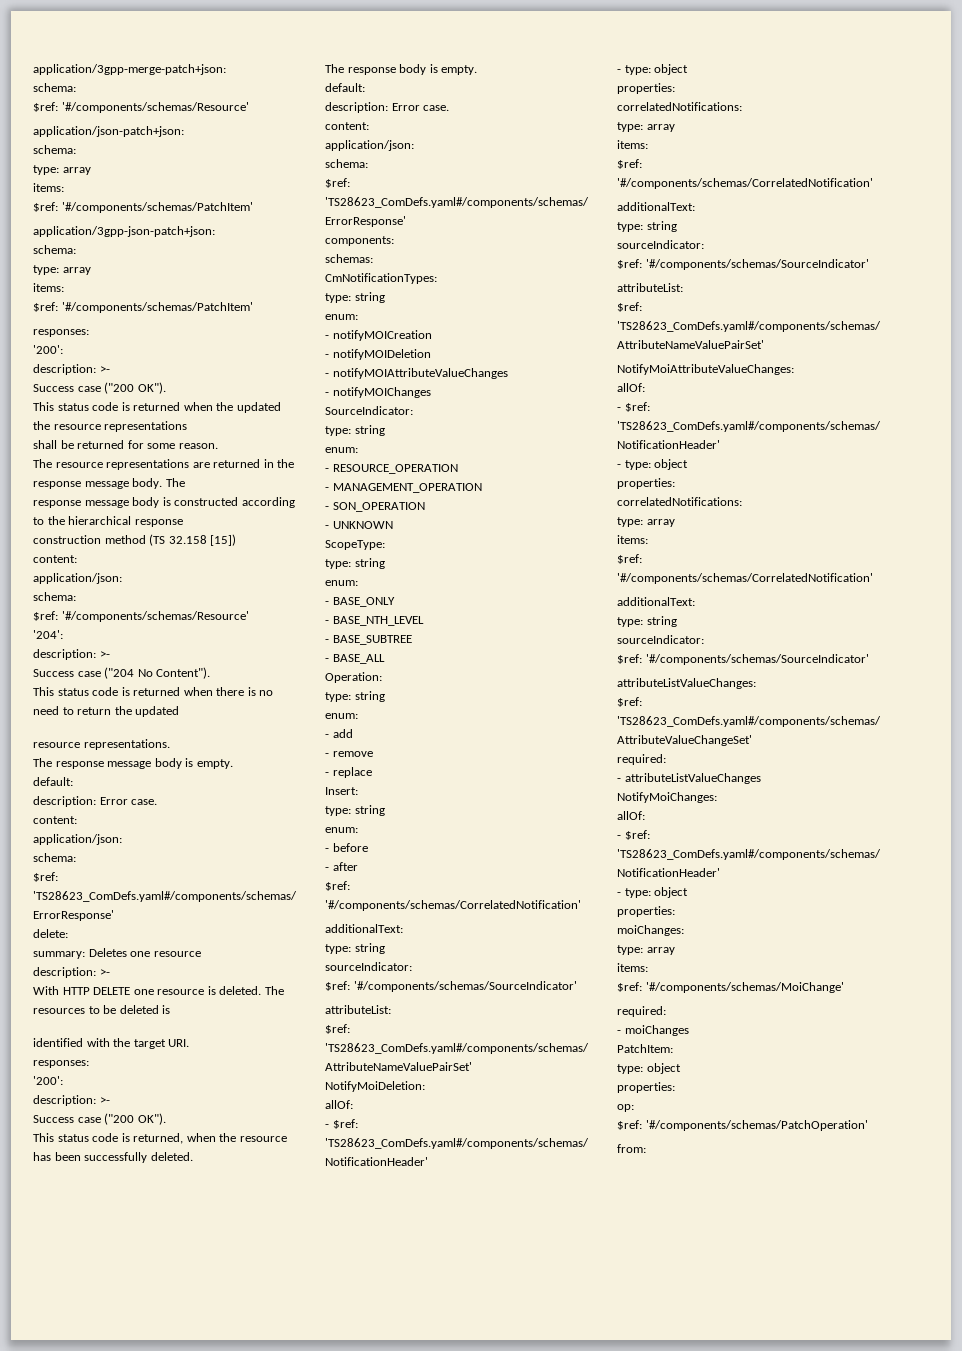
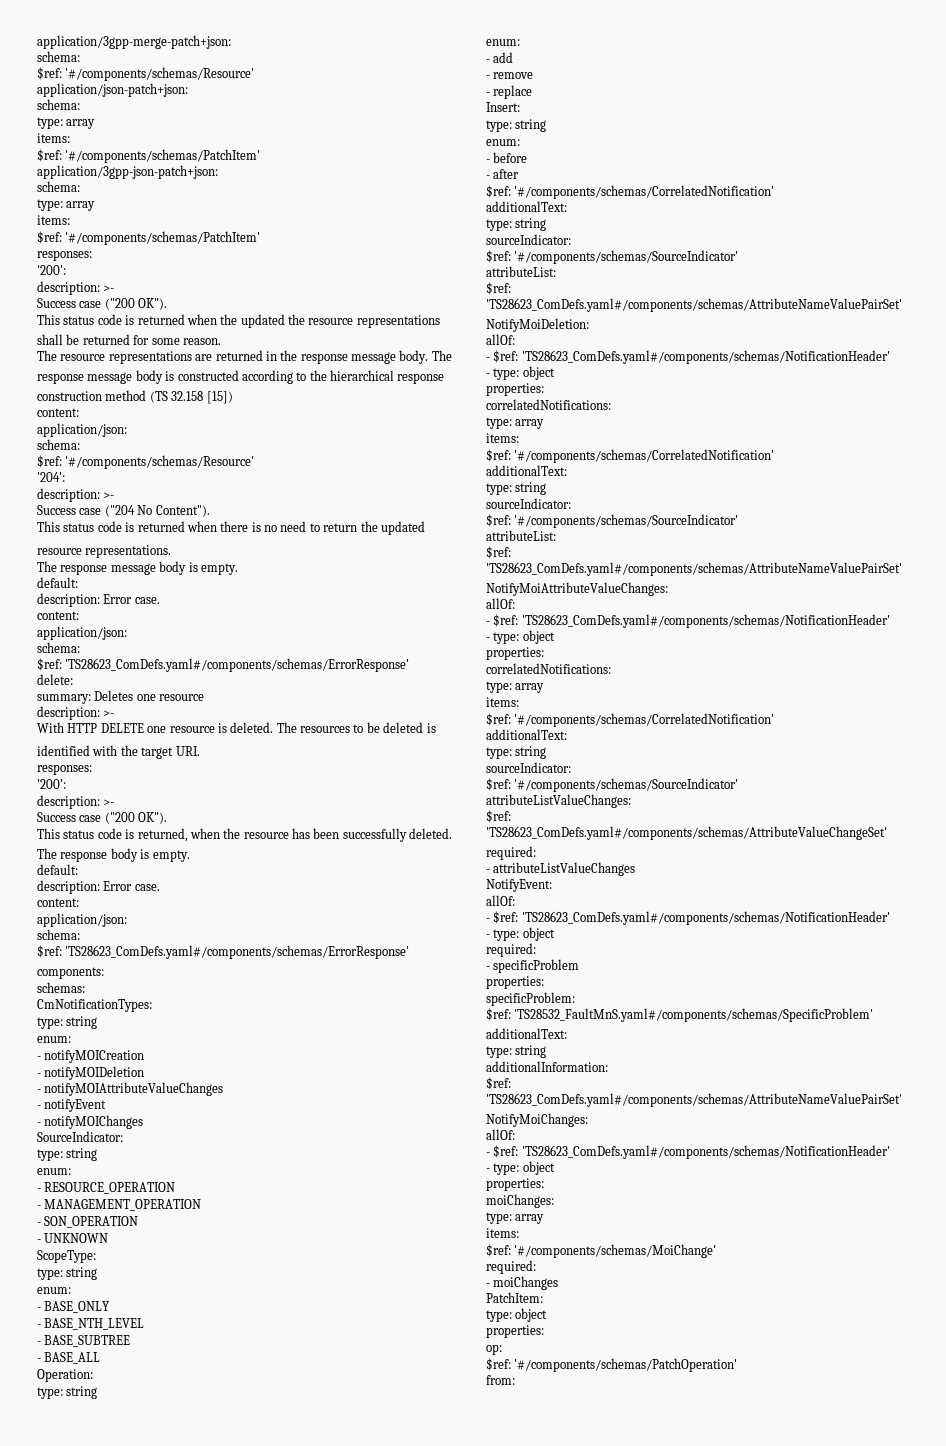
+ - notifyEvent
+ NotifyEvent:
+ allOf:
+ - $ref: 'TS28623_ComDefs.yaml#/components/schemas/NotificationHeader'
+ - type: object
+ required:
+ - specificProblem
+ properties:
+ specificProblem:
+ $ref: 'TS28532_FaultMnS.yaml#/components/schemas/SpecificProblem'
+ additionalText:
+ type: string
+ additionalInformation:
+ $ref: 'TS28623_ComDefs.yaml#/components/schemas/AttributeNameValuePairSet'

